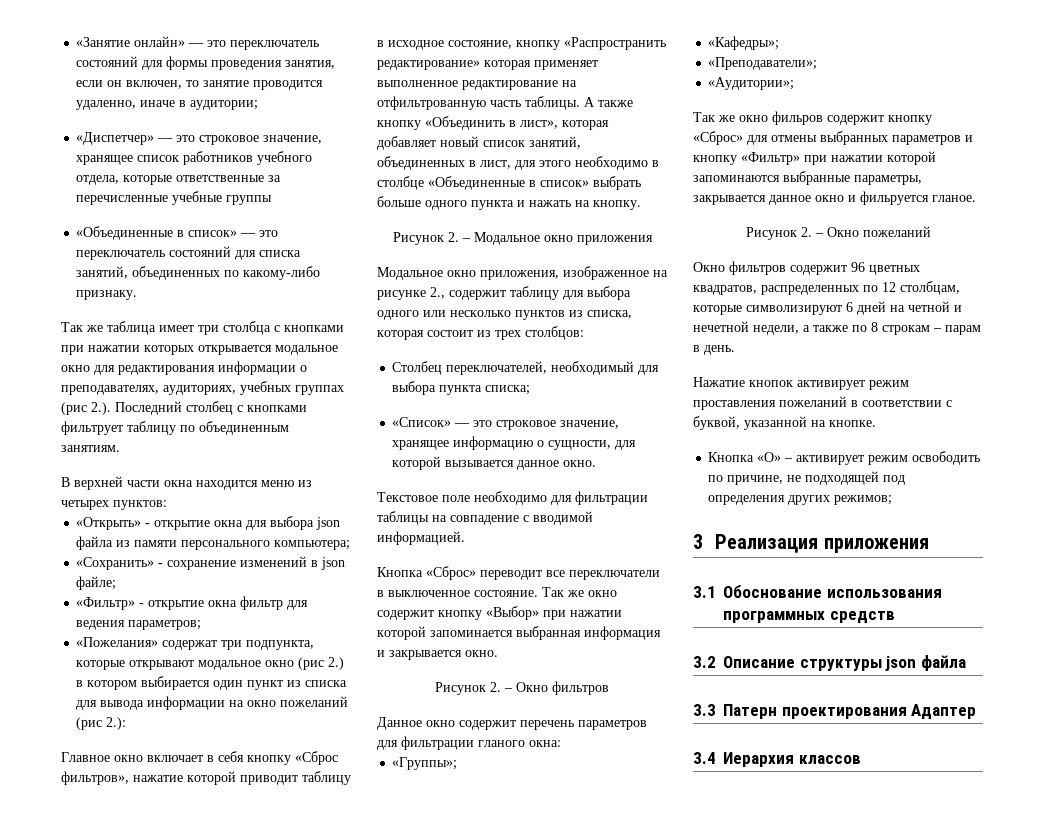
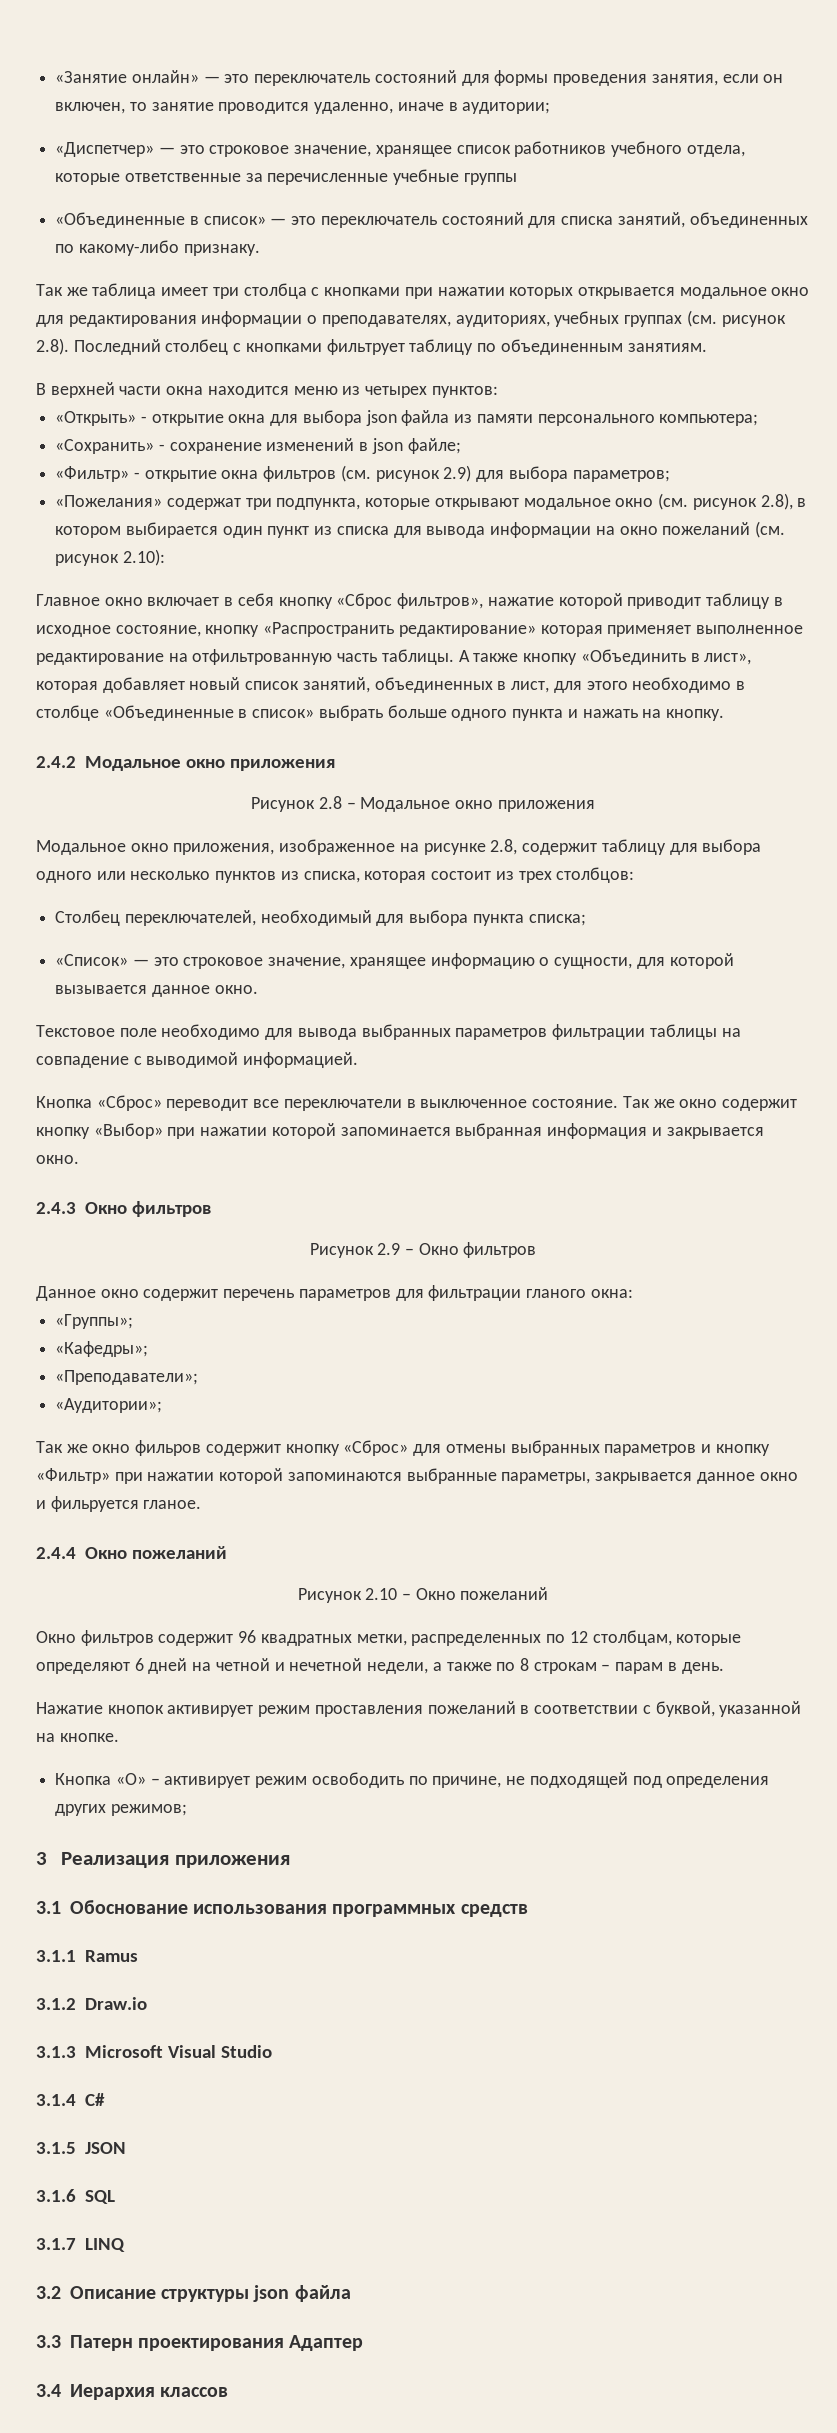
- Так же таблица имеет три столбца с кнопками при нажатии которых открывается модальное окно для редактирования информации о преподавателях, аудиториях, учебных группах (рис 2.). Последний столбец с кнопками фильтрует таблицу по объединенным занятиям.
+ Так же таблица имеет три столбца с кнопками при нажатии которых открывается модальное окно для редактирования информации о преподавателях, аудиториях, учебных группах (см. рисунок 2.8). Последний столбец с кнопками фильтрует таблицу по объединенным занятиям.
- «Фильтр» - открытие окна фильтр для ведения параметров;
+ «Фильтр» - открытие окна фильтров (см. рисунок 2.9) для выбора параметров;
- «Пожелания» содержат три подпункта, которые открывают модальное окно (рис 2.) в котором выбирается один пункт из списка для вывода информации на окно пожеланий (рис 2.):
+ «Пожелания» содержат три подпункта, которые открывают модальное окно (см. рисунок 2.8), в котором выбирается один пункт из списка для вывода информации на окно пожеланий (см. рисунок 2.10):
- Рисунок 2. – Модальное окно приложения
+ 2.4.2 Модальное окно приложения
+ Рисунок 2.8 – Модальное окно приложения
- Модальное окно приложения, изображенное на рисунке 2., содержит таблицу для выбора одного или несколько пунктов из списка, которая состоит из трех столбцов:
+ Модальное окно приложения, изображенное на рисунке 2.8, содержит таблицу для выбора одного или несколько пунктов из списка, которая состоит из трех столбцов:
- Текстовое поле необходимо для фильтрации таблицы на совпадение с вводимой информацией.
+ Текстовое поле необходимо для вывода выбранных параметров фильтрации таблицы на совпадение с выводимой информацией.
- Рисунок 2. – Окно фильтров
+ 2.4.3 Окно фильтров
+ Рисунок 2.9 – Окно фильтров
- Рисунок 2. – Окно пожеланий
+ 2.4.4 Окно пожеланий
+ Рисунок 2.10 – Окно пожеланий
- Окно фильтров содержит 96 цветных квадратов, распределенных по 12 столбцам, которые символизируют 6 дней на четной и нечетной недели, а также по 8 строкам – парам в день.
+ Окно фильтров содержит 96 квадратных метки, распределенных по 12 столбцам, которые определяют 6 дней на четной и нечетной недели, а также по 8 строкам – парам в день.
+ 3.1.1 Ramus
+ 3.1.2 Draw.io
+ 3.1.3 Microsoft Visual Studio
+ 3.1.4 C#
+ 3.1.5 JSON
+ 3.1.6 SQL
+ 3.1.7 LINQ

